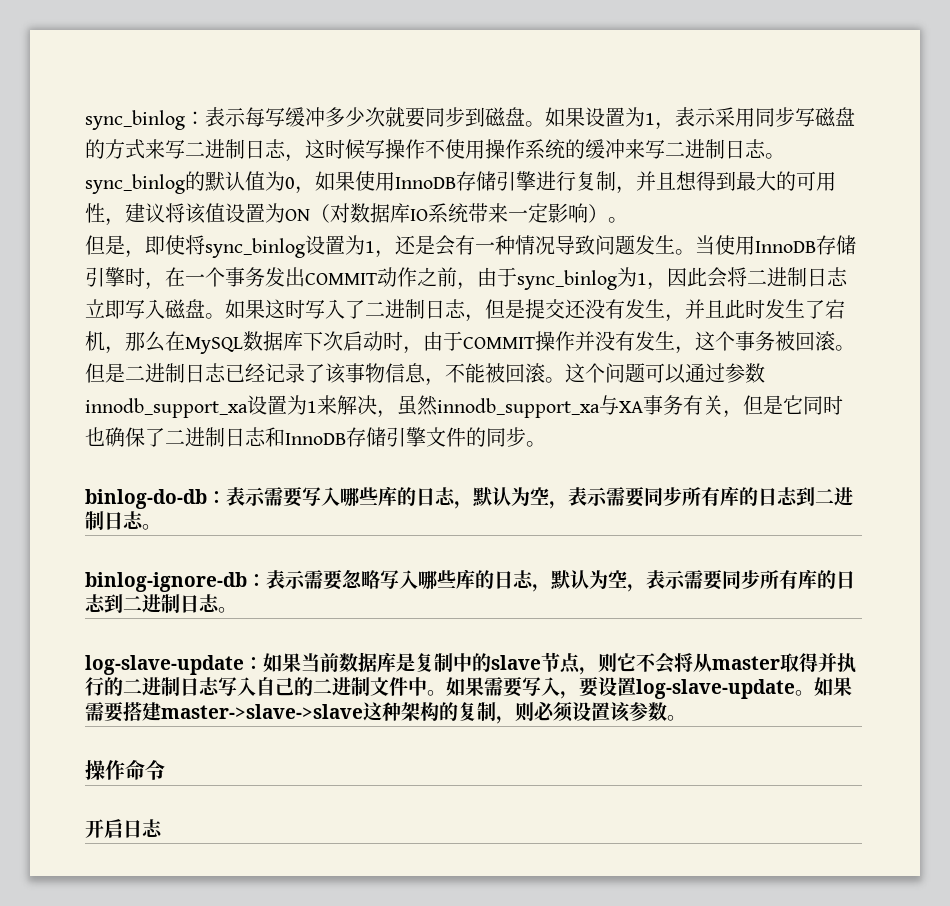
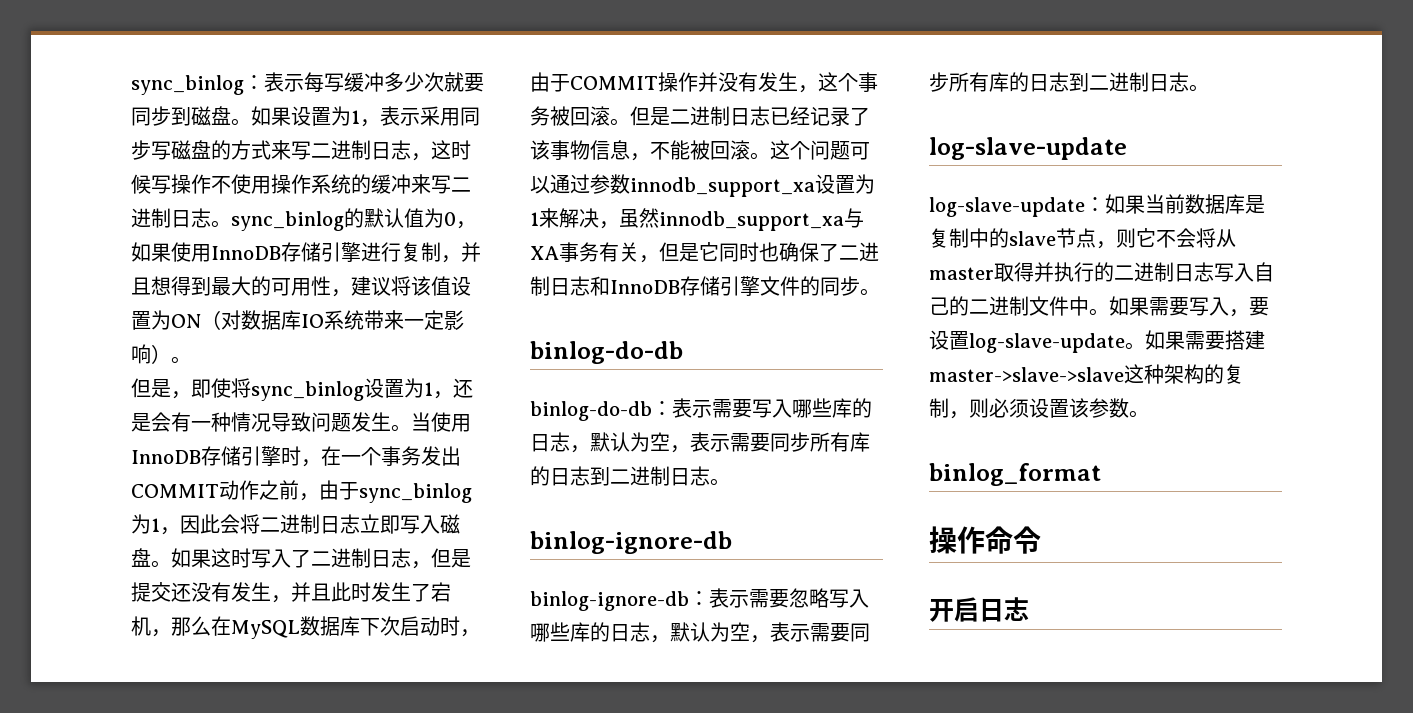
  这个问题可以通过参数innodb_support_xa设置为1来解决，虽然innodb_support_xa与XA事务有关，但是它同时也确保了二进制日志和InnoDB存储引擎文件的同步。
+ binlog-do-db
  binlog-do-db：表示需要写入哪些库的日志，默认为空，表示需要同步所有库的日志到二进制日志。
+ binlog-ignore-db
  表示需要忽略写入哪些库的日志，默认为空，表示需要同步所有库的日志到二进制日志。
+ log-slave-update
+ binlog_format

